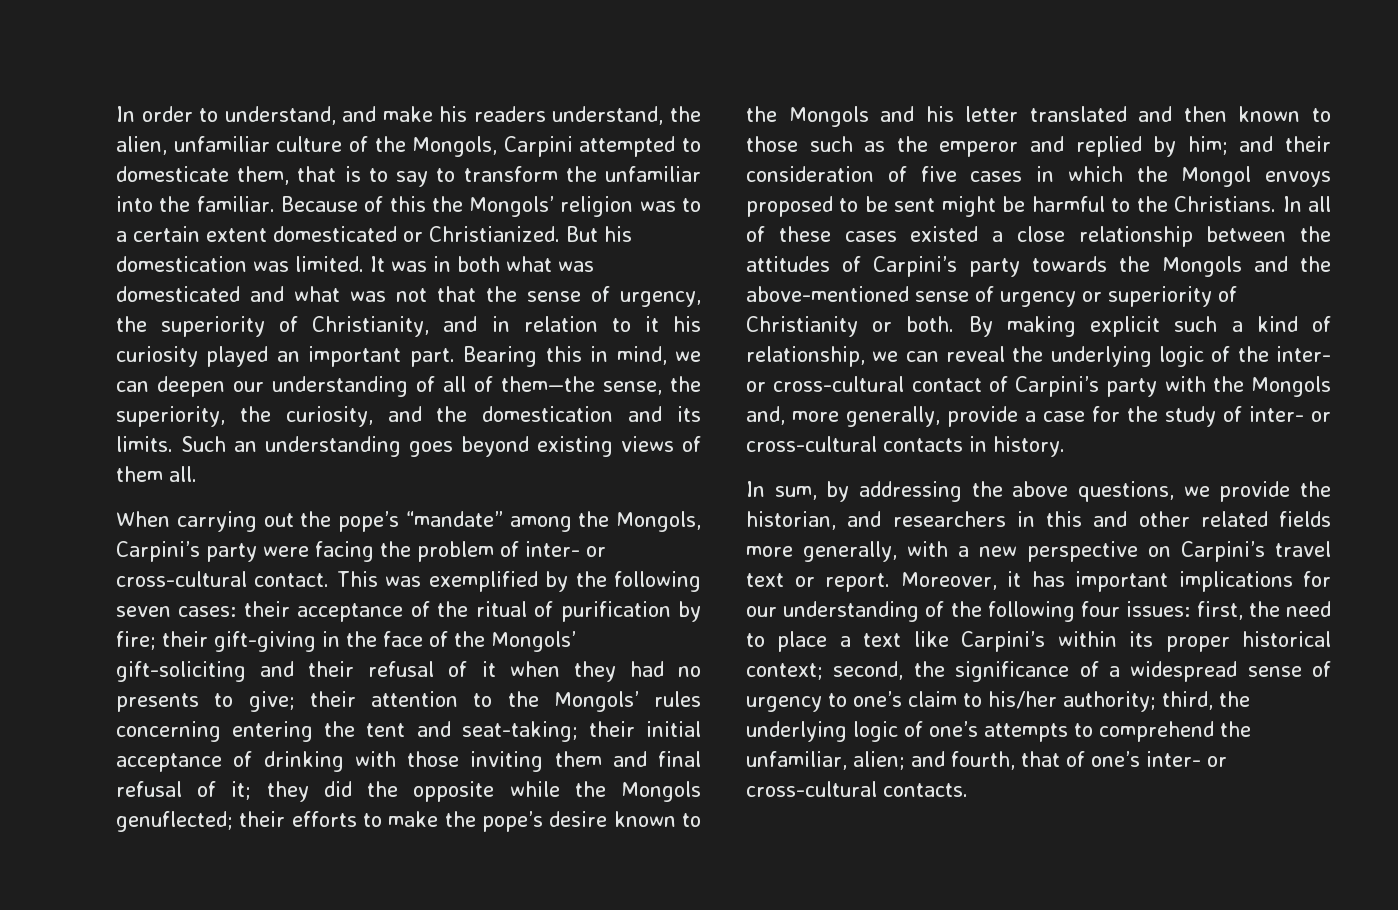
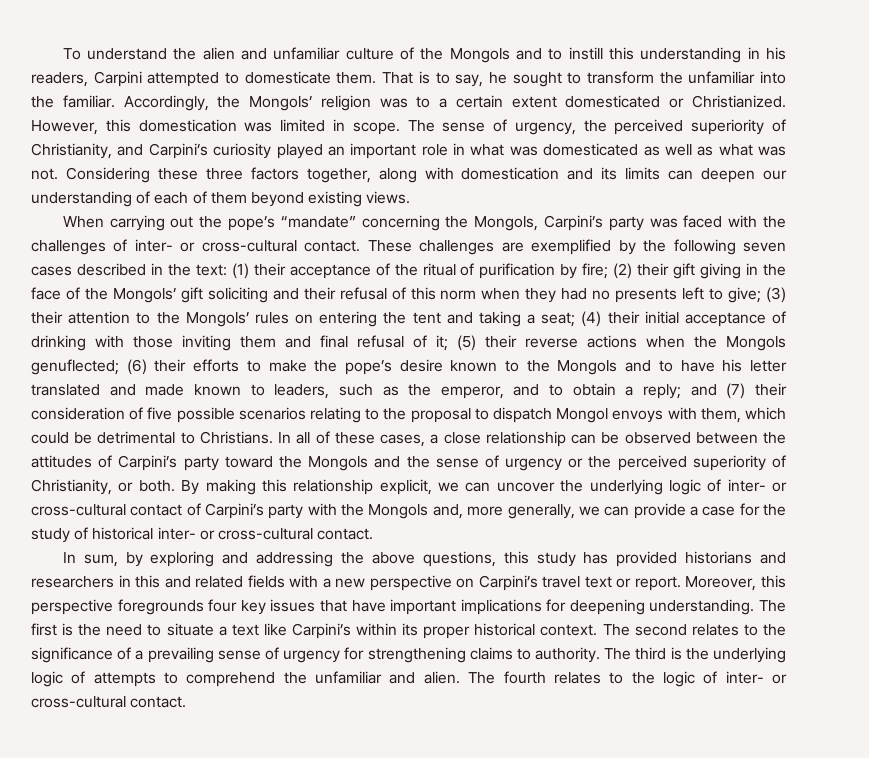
- In order to understand, and make his readers understand, the alien, unfamiliar culture of the Mongols, Carpini attempted to domesticate them, that is to say to transform the unfamiliar into the familiar.
+ To understand the alien and unfamiliar culture of the Mongols and to instill this understanding in his readers, Carpini attempted to domesticate them. That is to say, he sought to transform the unfamiliar into the familiar.
- Because of this the Mongols’ religion was to a certain extent domesticated or Christianized.
+ Accordingly, the Mongols’ religion was to a certain extent domesticated or Christianized.
- But his domestication was limited. It was in both what was domesticated and what was not that the sense of urgency, the superiority of Christianity, and in relation to it his curiosity played an important part. Bearing this in mind, we can deepen our understanding of all of them—the sense, the superiority, the curiosity, and the domestication and its limits. Such an understanding goes beyond existing views of them all.
+ However, this domestication was limited in scope. The sense of urgency, the perceived superiority of Christianity, and Carpini’s curiosity played an important role in what was domesticated as well as what was not. Considering these three factors together, along with domestication and its limits can deepen our understanding of each of them beyond existing views.
- When carrying out the pope’s “mandate” among the Mongols, Carpini’s party were facing the problem of inter- or cross-cultural contact. This was exemplified by the following seven cases: their acceptance of the ritual of purification by fire;
+ When carrying out the pope’s “mandate” concerning the Mongols, Carpini’s party was faced with the challenges of inter- or cross-cultural contact. These challenges are exemplified by the following seven cases described in the text: (1) their acceptance of the ritual of purification by fire;
- their gift-giving in the face of the Mongols’ gift-soliciting and their refusal of it when they had no presents to give;
+ (2) their gift giving in the face of the Mongols’ gift soliciting and their refusal of this norm when they had no presents left to give;
- their attention to the Mongols’ rules concerning entering the tent and seat-taking; their initial acceptance of drinking with those inviting them and final refusal of it;
+ (3) their attention to the Mongols’ rules on entering the tent and taking a seat; (4) their initial acceptance of drinking with those inviting them and final refusal of it;
- they did the opposite while the Mongols genuflected;
+ (5) their reverse actions when the Mongols genuflected;
- their efforts to make the pope’s desire known to the Mongols and his letter translated and then known to those such as the emperor and replied by him; and their consideration of five cases in which the Mongol envoys proposed to be sent might be harmful to the Christians.
+ (6) their efforts to make the pope’s desire known to the Mongols and to have his letter translated and made known to leaders, such as the emperor, and to obtain a reply; and (7) their consideration of five possible scenarios relating to the proposal to dispatch Mongol envoys with them, which could be detrimental to Christians.
- In all of these cases existed a close relationship between the attitudes of Carpini’s party towards the Mongols and the above-mentioned sense of urgency or superiority of Christianity or both.
+ In all of these cases, a close relationship can be observed between the attitudes of Carpini’s party toward the Mongols and the sense of urgency or the perceived superiority of Christianity, or both.
- By making explicit such a kind of relationship, we can reveal the underlying logic of the inter- or cross-cultural contact of Carpini’s party with the Mongols and, more generally, provide a case for the study of inter- or cross-cultural contacts in history.
+ By making this relationship explicit, we can uncover the underlying logic of inter- or cross-cultural contact of Carpini’s party with the Mongols and, more generally, we can provide a case for the study of historical inter- or cross-cultural contact.
- In sum, by addressing the above questions, we provide the historian, and researchers in this and other related fields more generally, with a new perspective on Carpini’s travel text or report.
+ In sum, by exploring and addressing the above questions, this study has provided historians and researchers in this and related fields with a new perspective on Carpini’s travel text or report.
- Moreover, it has important implications for our understanding of the following four issues: first, the need to place a text like Carpini’s within its proper historical context; second, the significance of a widespread sense of urgency to one’s claim to his/her authority; third, the underlying logic of one’s attempts to comprehend the unfamiliar, alien; and fourth, that of one’s inter- or cross-cultural contacts.
+ Moreover, this perspective foregrounds four key issues that have important implications for deepening understanding. The first is the need to situate a text like Carpini’s within its proper historical context. The second relates to the significance of a prevailing sense of urgency for strengthening claims to authority. The third is the underlying logic of attempts to comprehend the unfamiliar and alien. The fourth relates to the logic of inter- or cross-cultural contact.

